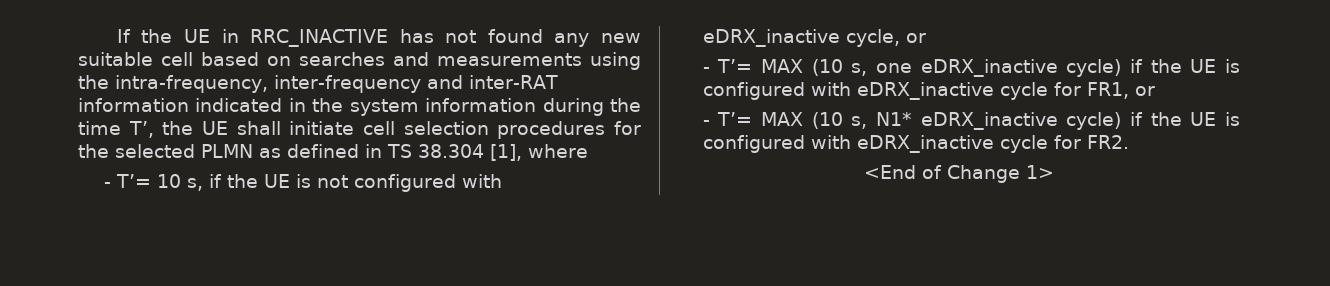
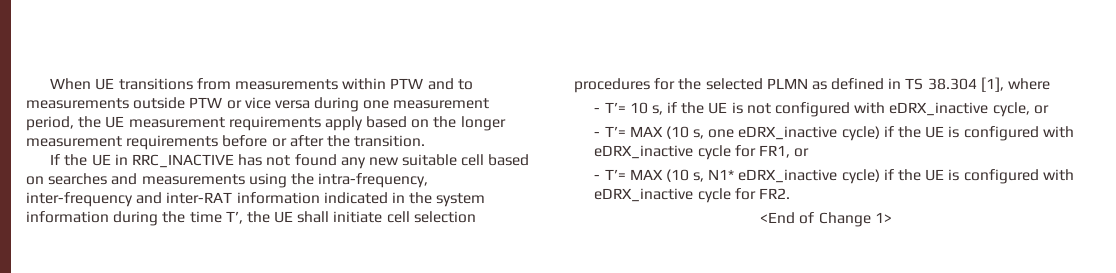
+ When UE transitions from measurements within PTW and to measurements outside PTW or vice versa during one measurement period, the UE measurement requirements apply based on the longer measurement requirements before or after the transition.

